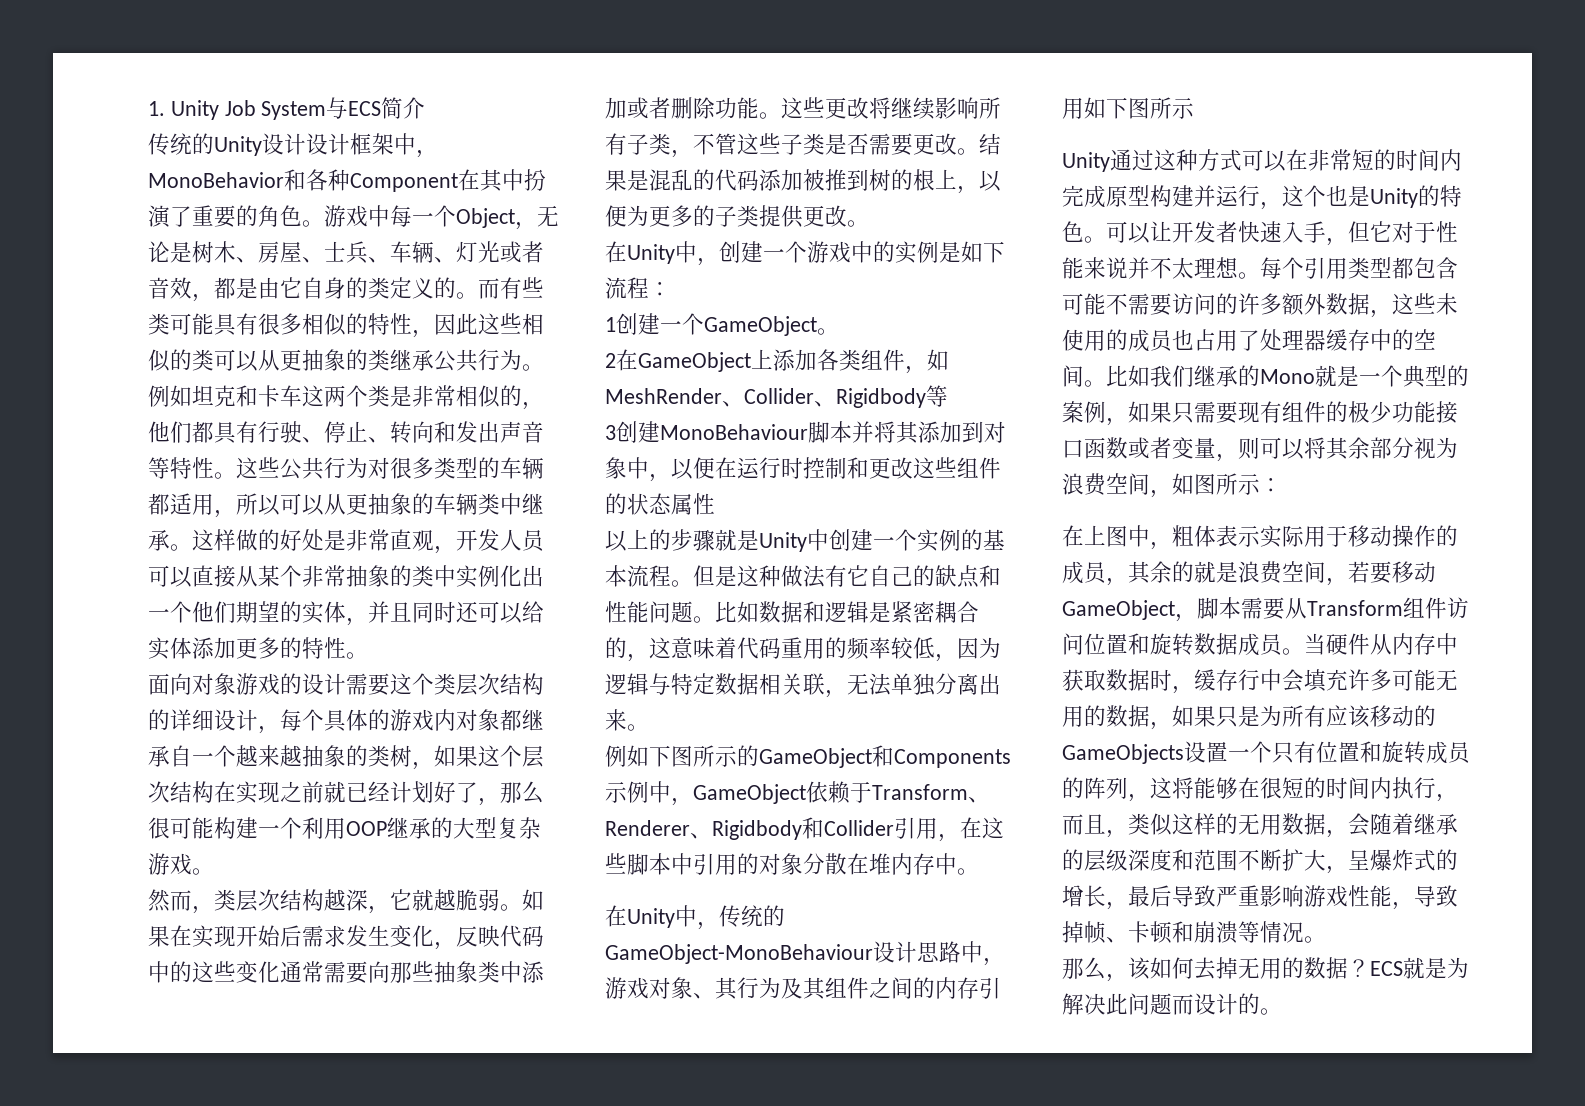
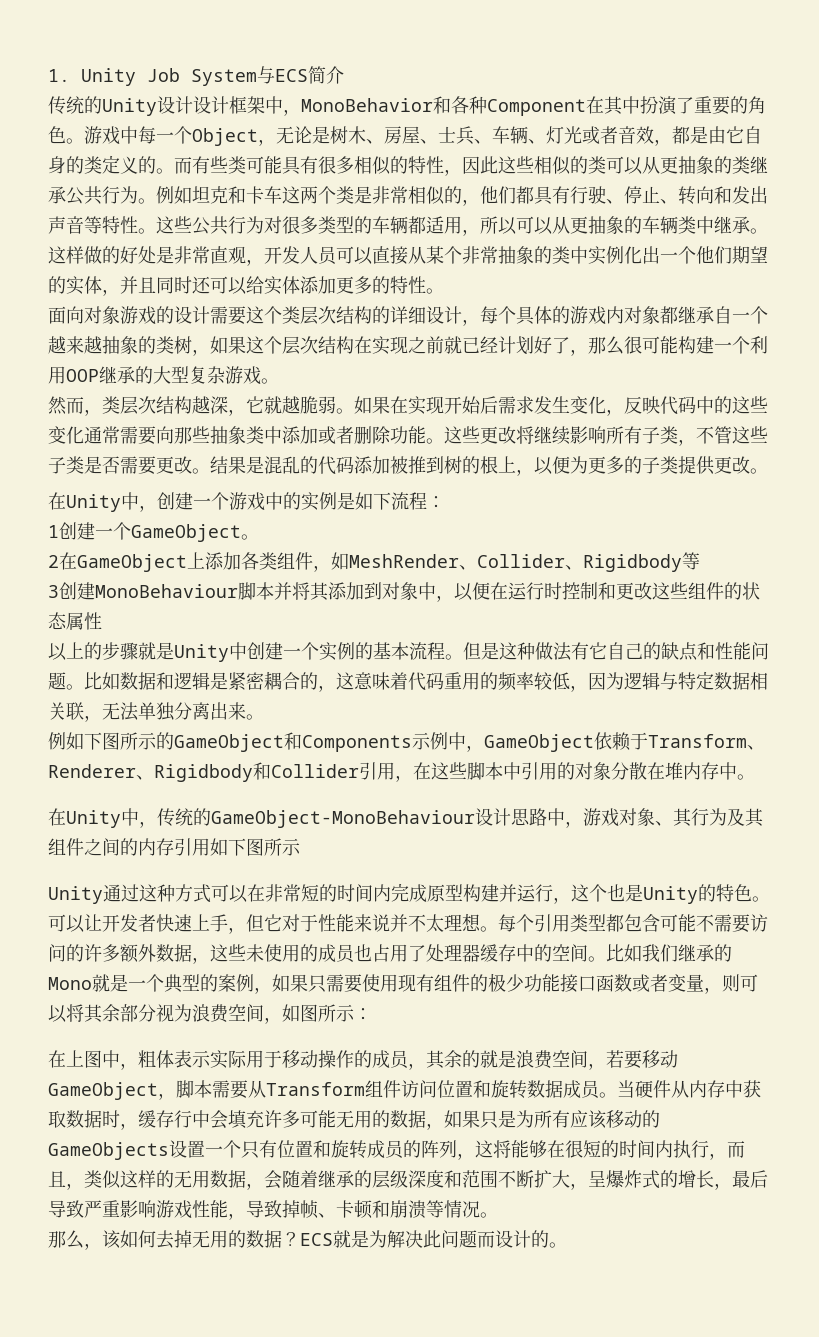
- 可以让开发者快速入手，但它对于性能来说并不太理想。
+ 可以让开发者快速上手，但它对于性能来说并不太理想。
- 比如我们继承的Mono就是一个典型的案例，如果只需要现有组件的极少功能接口函数或者变量，则可以将其余部分视为浪费空间，如图所示：
+ 比如我们继承的Mono就是一个典型的案例，如果只需要使用现有组件的极少功能接口函数或者变量，则可以将其余部分视为浪费空间，如图所示：

